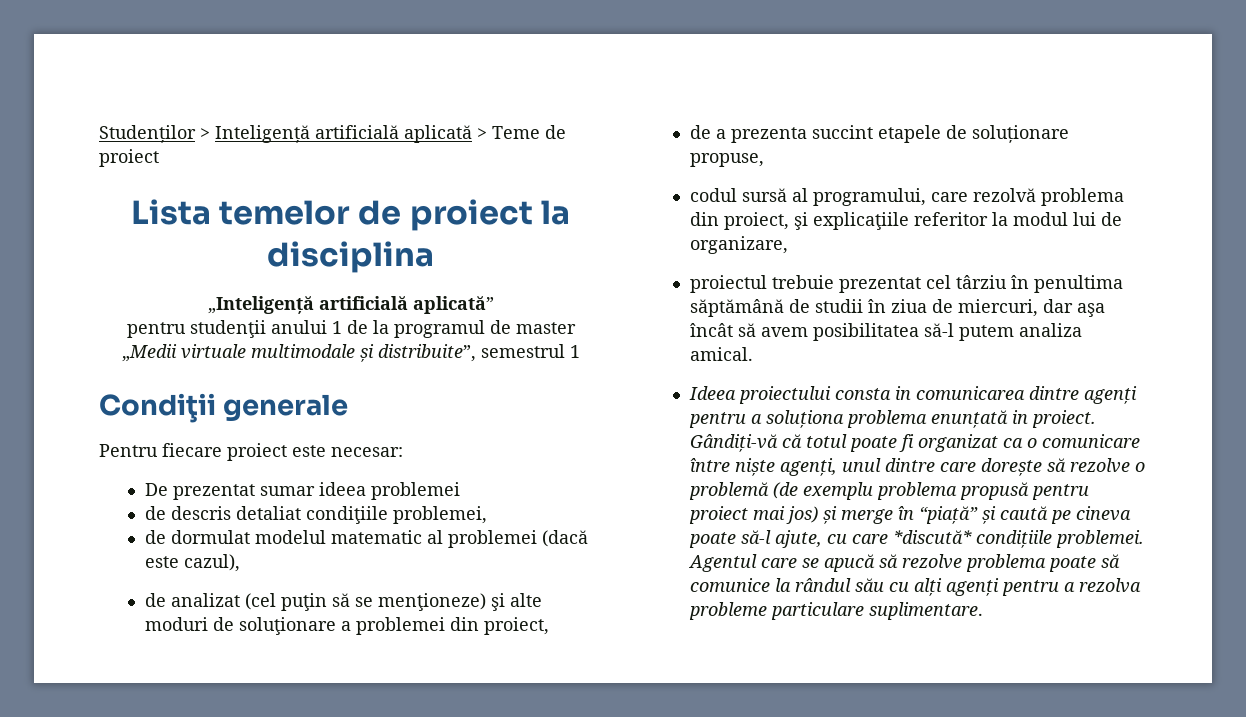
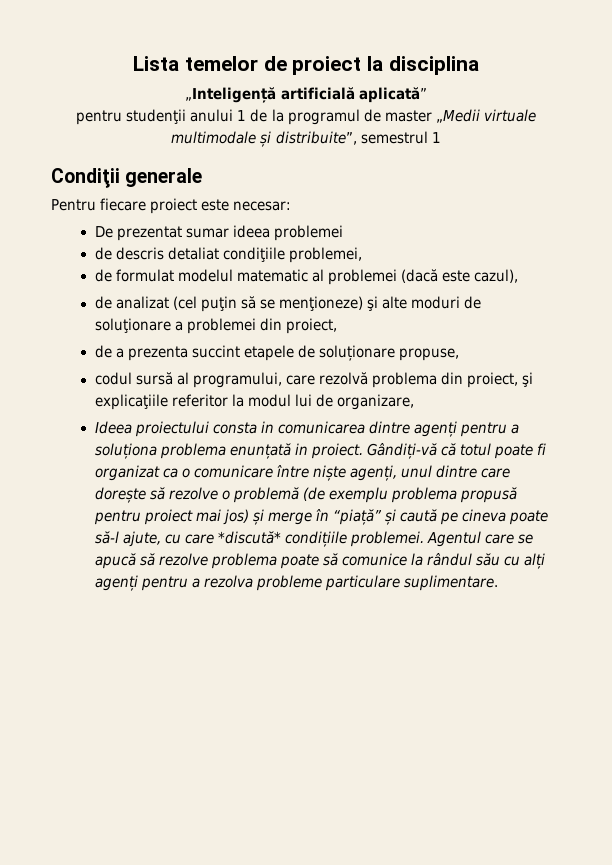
- Studenților > Inteligență artificială aplicată > Teme de proiect
- de dormulat modelul matematic al problemei (dacă este cazul),
+ de formulat modelul matematic al problemei (dacă este cazul),
- proiectul trebuie prezentat cel târziu în penultima săptămână de studii în ziua de miercuri, dar aşa încât să avem posibilitatea să-l putem analiza amical.

